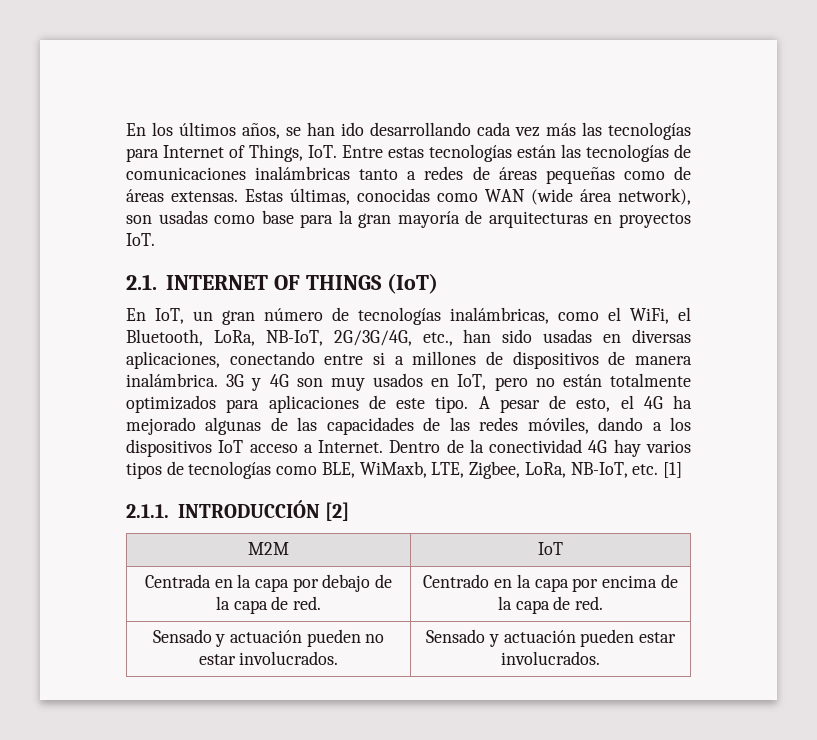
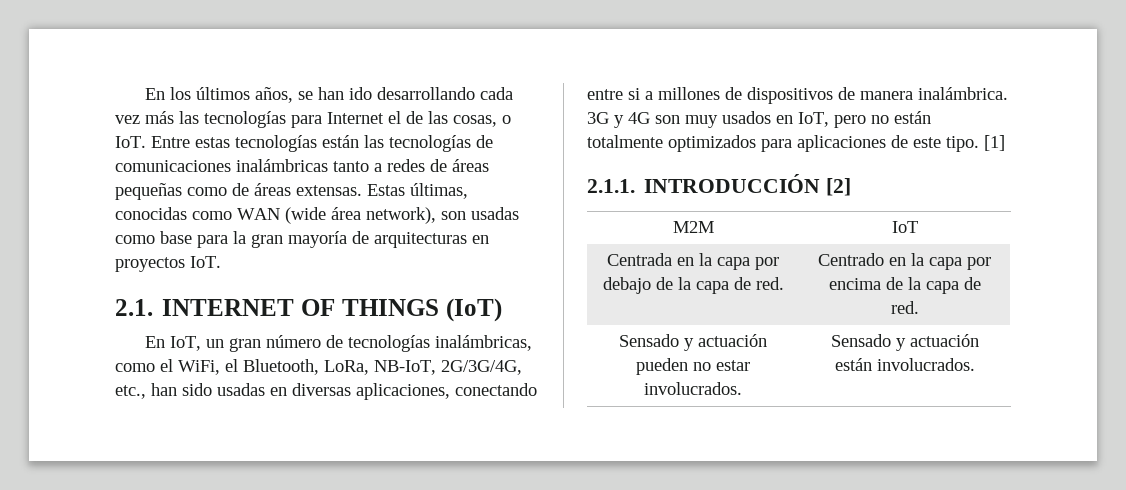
- En los últimos años, se han ido desarrollando cada vez más las tecnologías para Internet of Things, IoT. Entre estas tecnologías están las tecnologías de comunicaciones inalámbricas tanto a redes de áreas pequeñas como de áreas extensas.
+ En los últimos años, se han ido desarrollando cada vez más las tecnologías para Internet el de las cosas, o IoT. Entre estas tecnologías están las tecnologías de comunicaciones inalámbricas tanto a redes de áreas pequeñas como de áreas extensas.
- A pesar de esto, el 4G ha mejorado algunas de las capacidades de las redes móviles, dando a los dispositivos IoT acceso a Internet. Dentro de la conectividad 4G hay varios tipos de tecnologías como BLE, WiMaxb, LTE, Zigbee, LoRa, NB-IoT, etc. [1]
+ [1]
- Sensado y actuación pueden no estar involucrados. | Sensado y actuación pueden estar involucrados.
+ Sensado y actuación pueden no estar involucrados. | Sensado y actuación están involucrados.

